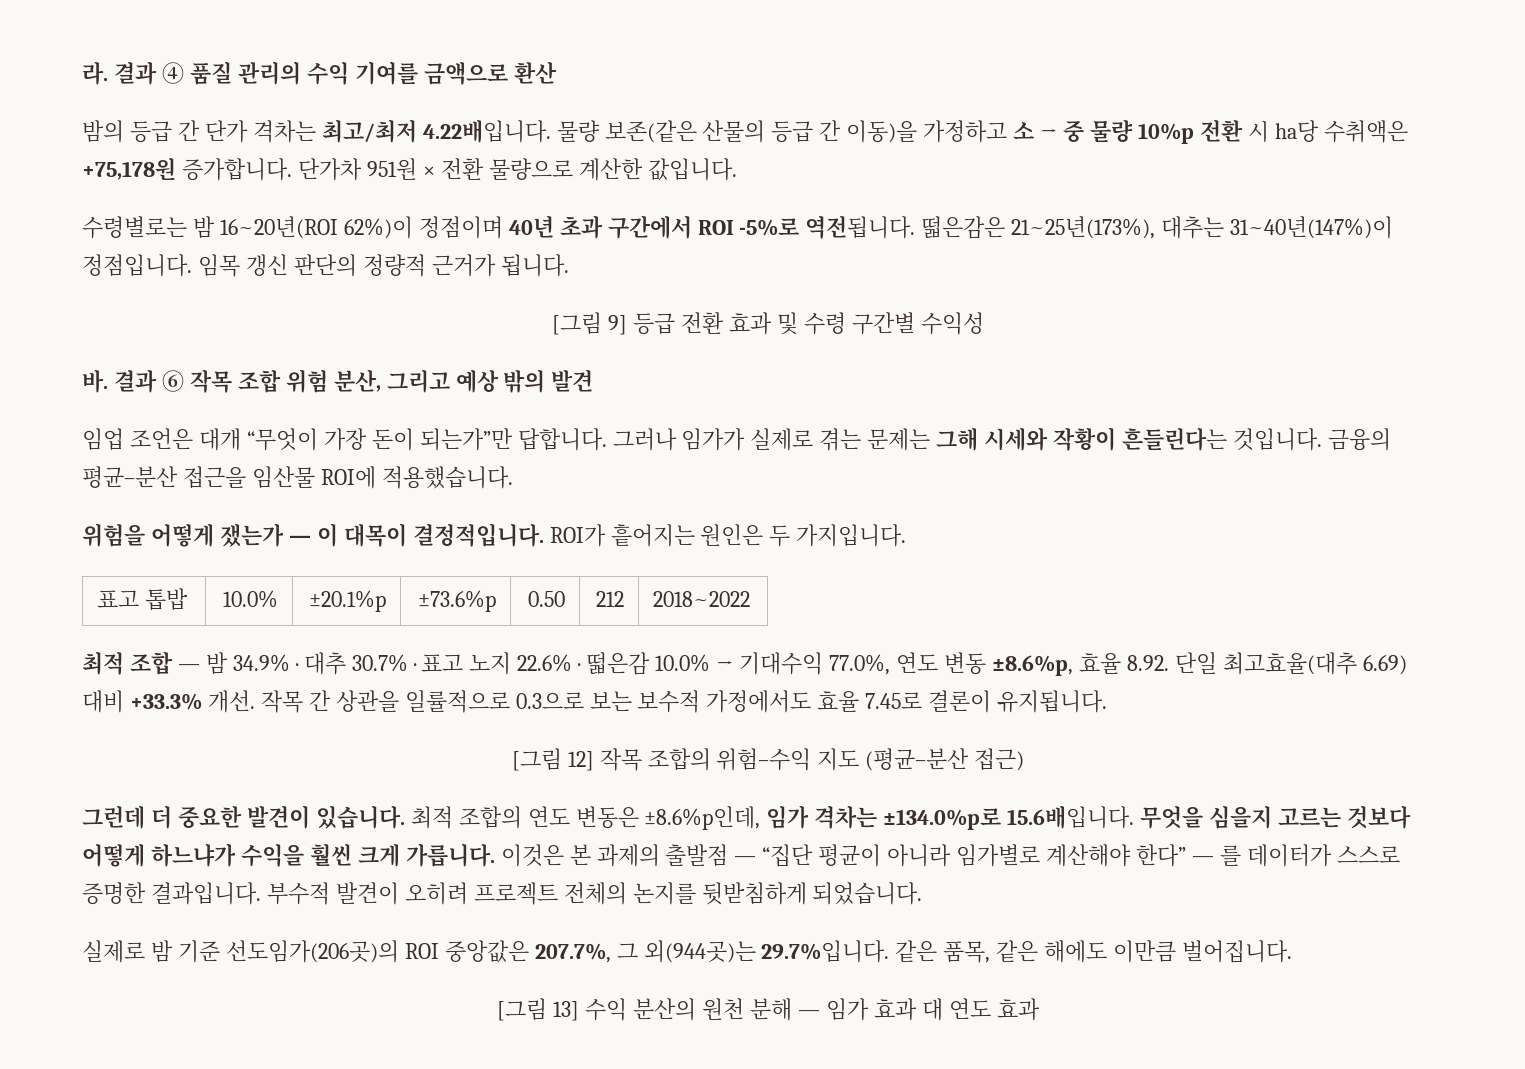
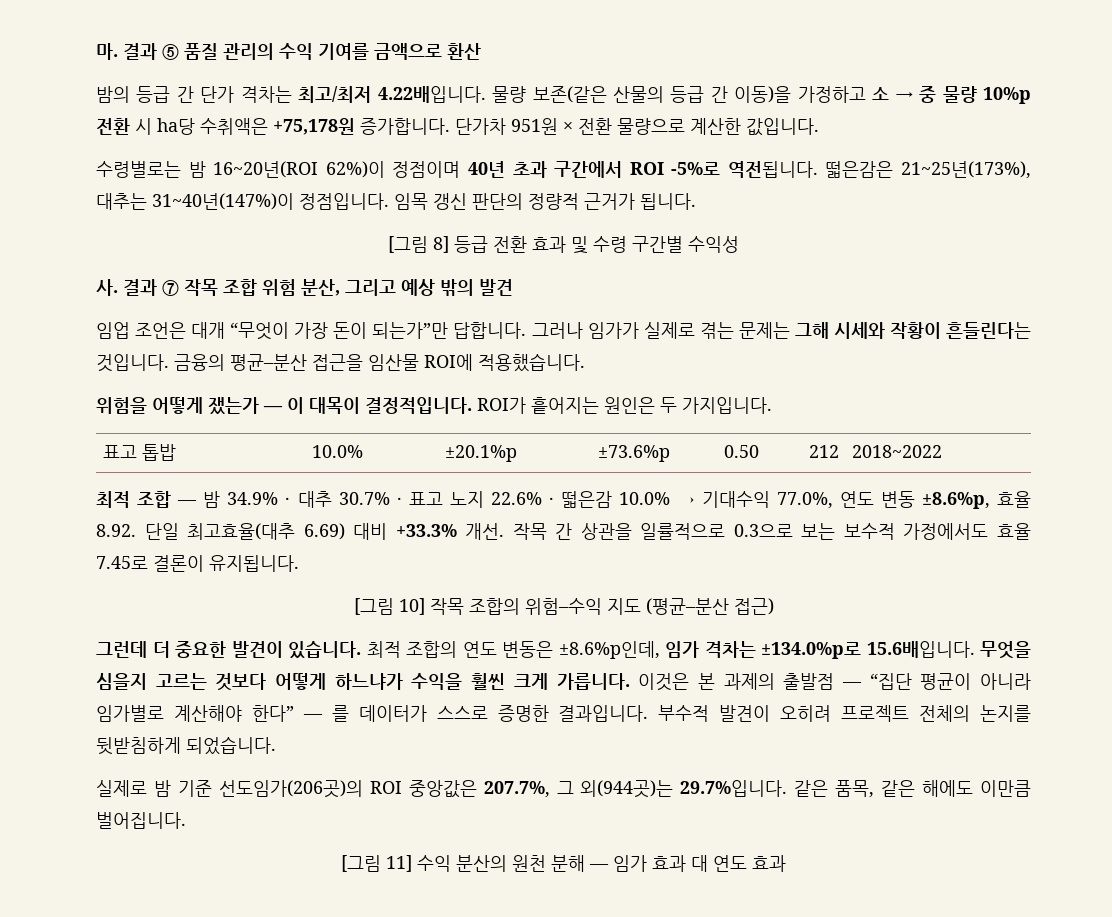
- 라. 결과 ④ 품질 관리의 수익 기여를 금액으로 환산
+ 마. 결과 ⑤ 품질 관리의 수익 기여를 금액으로 환산
- [그림 9] 등급 전환 효과 및 수령 구간별 수익성
+ [그림 8] 등급 전환 효과 및 수령 구간별 수익성
- 바. 결과 ⑥ 작목 조합 위험 분산, 그리고 예상 밖의 발견
+ 사. 결과 ⑦ 작목 조합 위험 분산, 그리고 예상 밖의 발견
- [그림 12] 작목 조합의 위험–수익 지도 (평균–분산 접근)
+ [그림 10] 작목 조합의 위험–수익 지도 (평균–분산 접근)
- [그림 13] 수익 분산의 원천 분해 — 임가 효과 대 연도 효과
+ [그림 11] 수익 분산의 원천 분해 — 임가 효과 대 연도 효과

